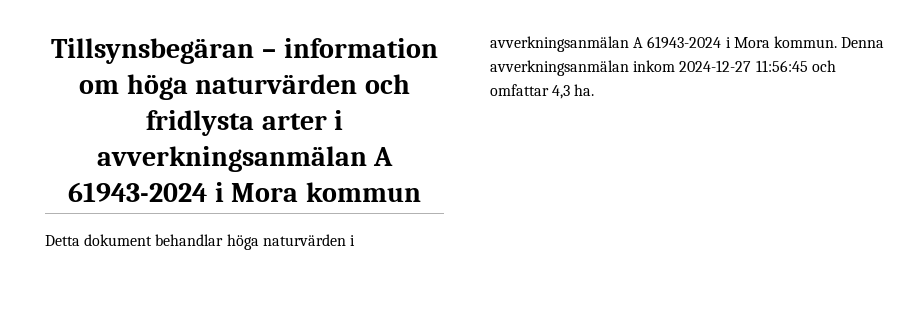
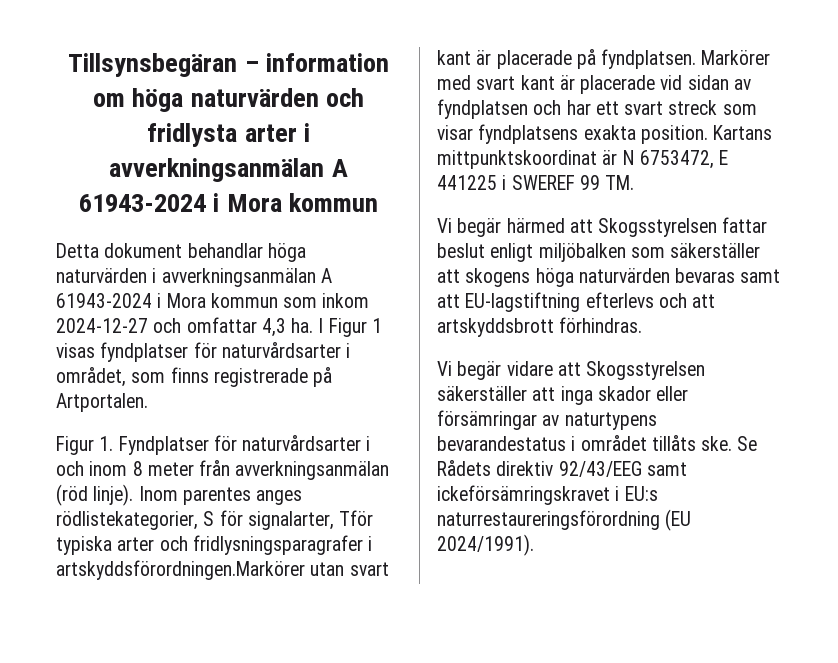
- Detta dokument behandlar höga naturvärden i avverkningsanmälan A 61943-2024 i Mora kommun. Denna avverkningsanmälan inkom 2024-12-27 11:56:45 och omfattar 4,3 ha.
+ Detta dokument behandlar höga naturvärden i avverkningsanmälan A 61943-2024 i Mora kommun som inkom 2024-12-27 och omfattar 4,3 ha.
+ I Figur 1 visas fyndplatser för naturvårdsarter i området, som finns registrerade på Artportalen.
+ Figur 1. Fyndplatser för naturvårdsarter i och inom 8 meter från avverkningsanmälan (röd linje). Inom parentes anges rödlistekategorier, S för signalarter, Tför typiska arter och fridlysningsparagrafer i artskyddsförordningen.Markörer utan svart kant är placerade på fyndplatsen. Markörer med svart kant är placerade vid sidan av fyndplatsen och har ett svart streck som visar fyndplatsens exakta position. Kartans mittpunktskoordinat är N 6753472, E 441225 i SWEREF 99 TM.
+ Vi begär härmed att Skogsstyrelsen fattar beslut enligt miljöbalken som säkerställer att skogens höga naturvärden bevaras samt att EU-lagstiftning efterlevs och att artskyddsbrott förhindras.
+ Vi begär vidare att Skogsstyrelsen säkerställer att inga skador eller försämringar av naturtypens bevarandestatus i området tillåts ske. Se Rådets direktiv 92/43/EEG samt ickeförsämringskravet i EU:s naturrestaureringsförordning (EU 2024/1991).

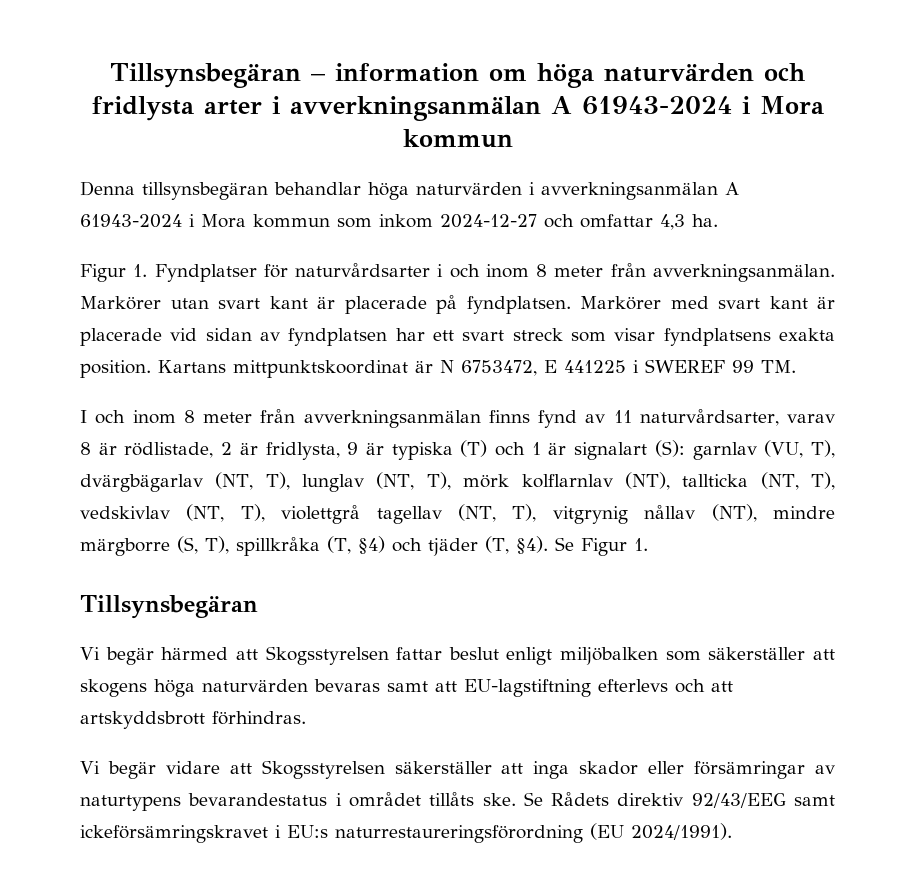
- Detta dokument behandlar höga naturvärden i avverkningsanmälan A 61943-2024 i Mora kommun som inkom 2024-12-27 och omfattar 4,3 ha. I Figur 1 visas fyndplatser för naturvårdsarter i området, som finns registrerade på Artportalen.
+ Denna tillsynsbegäran behandlar höga naturvärden i avverkningsanmälan A 61943-2024 i Mora kommun som inkom 2024-12-27 och omfattar 4,3 ha.
- Figur 1. Fyndplatser för naturvårdsarter i och inom 8 meter från avverkningsanmälan (röd linje). Inom parentes anges rödlistekategorier, S för signalarter, Tför typiska arter och fridlysningsparagrafer i artskyddsförordningen.Markörer utan svart kant är placerade på fyndplatsen.
+ Figur 1. Fyndplatser för naturvårdsarter i och inom 8 meter från avverkningsanmälan. Markörer utan svart kant är placerade på fyndplatsen.
- Markörer med svart kant är placerade vid sidan av fyndplatsen och har ett svart streck som visar fyndplatsens exakta position.
+ Markörer med svart kant är placerade vid sidan av fyndplatsen har ett svart streck som visar fyndplatsens exakta position.
+ I och inom 8 meter från avverkningsanmälan finns fynd av 11 naturvårdsarter, varav 8 är rödlistade, 2 är fridlysta, 9 är typiska (T) och 1 är signalart (S): garnlav (VU, T), dvärgbägarlav (NT, T), lunglav (NT, T), mörk kolflarnlav (NT), tallticka (NT, T), vedskivlav (NT, T), violettgrå tagellav (NT, T), vitgrynig nållav (NT), mindre märgborre (S, T), spillkråka (T, §4) och tjäder (T, §4). Se Figur 1.
+ Tillsynsbegäran

